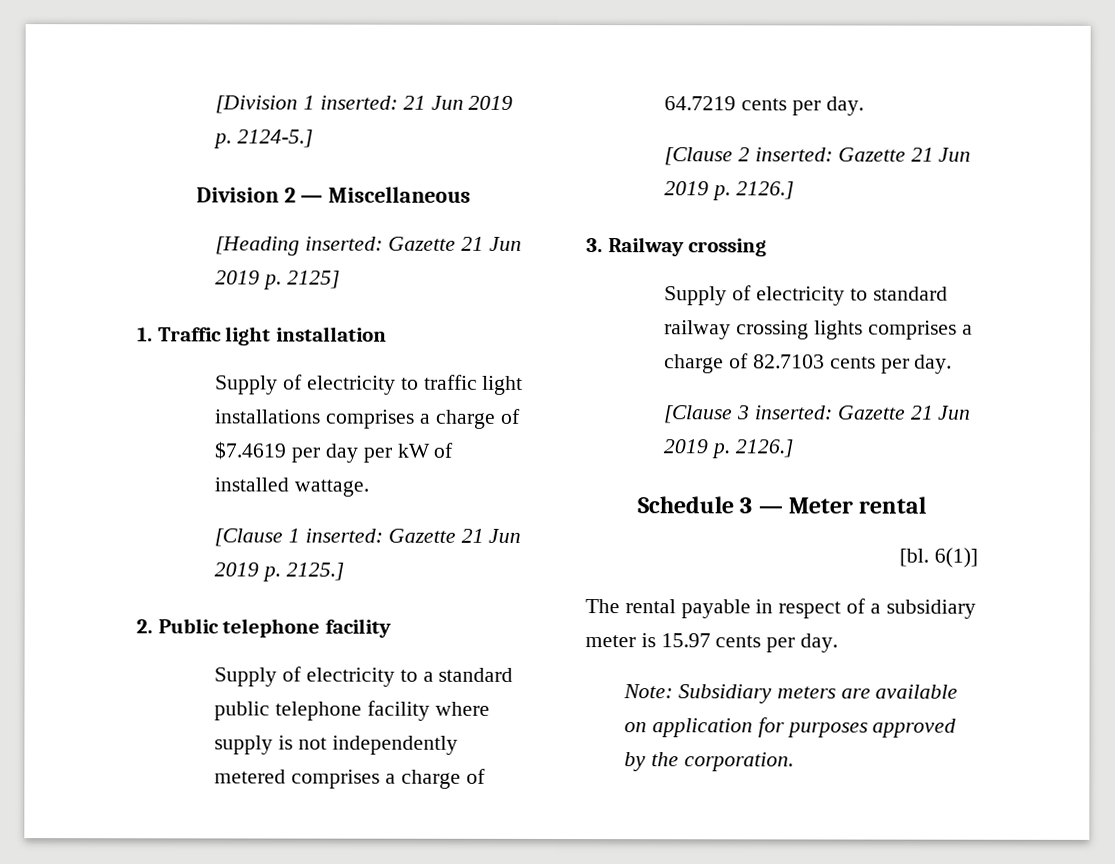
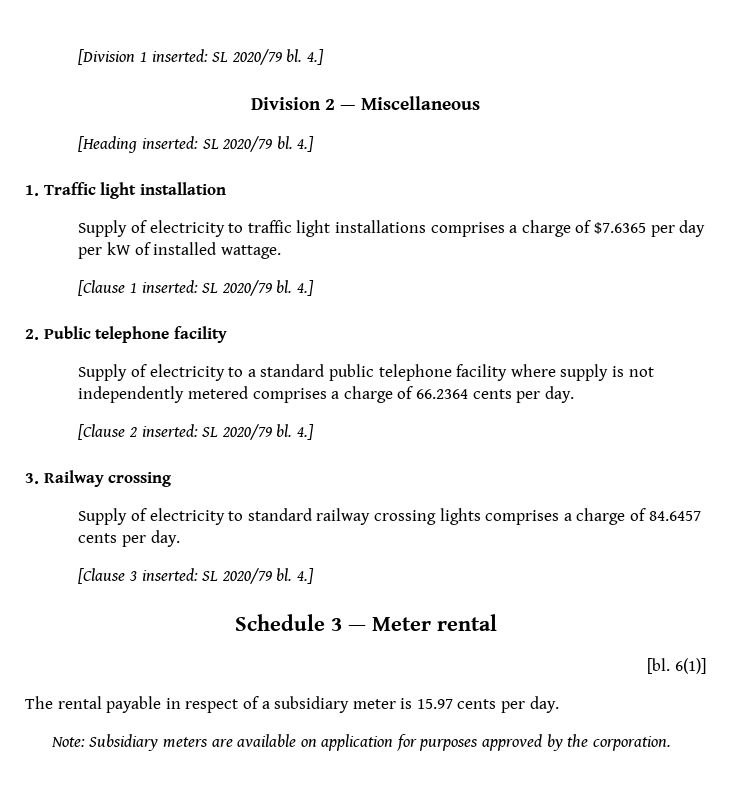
- [Division 1 inserted: 21 Jun 2019 p. 2124-5.]
+ [Division 1 inserted: SL 2020/79 bl. 4.]
- [Heading inserted: Gazette 21 Jun 2019 p. 2125]
+ [Heading inserted: SL 2020/79 bl. 4.]
- Supply of electricity to traffic light installations comprises a charge of $7.4619 per day per kW of installed wattage.
+ Supply of electricity to traffic light installations comprises a charge of $7.6365 per day per kW of installed wattage.
- [Clause 1 inserted: Gazette 21 Jun 2019 p. 2125.]
+ [Clause 1 inserted: SL 2020/79 bl. 4.]
- Supply of electricity to a standard public telephone facility where supply is not independently metered comprises a charge of 64.7219 cents per day.
+ Supply of electricity to a standard public telephone facility where supply is not independently metered comprises a charge of 66.2364 cents per day.
- [Clause 2 inserted: Gazette 21 Jun 2019 p. 2126.]
+ [Clause 2 inserted: SL 2020/79 bl. 4.]
- Supply of electricity to standard railway crossing lights comprises a charge of 82.7103 cents per day.
+ Supply of electricity to standard railway crossing lights comprises a charge of 84.6457 cents per day.
- [Clause 3 inserted: Gazette 21 Jun 2019 p. 2126.]
+ [Clause 3 inserted: SL 2020/79 bl. 4.]

